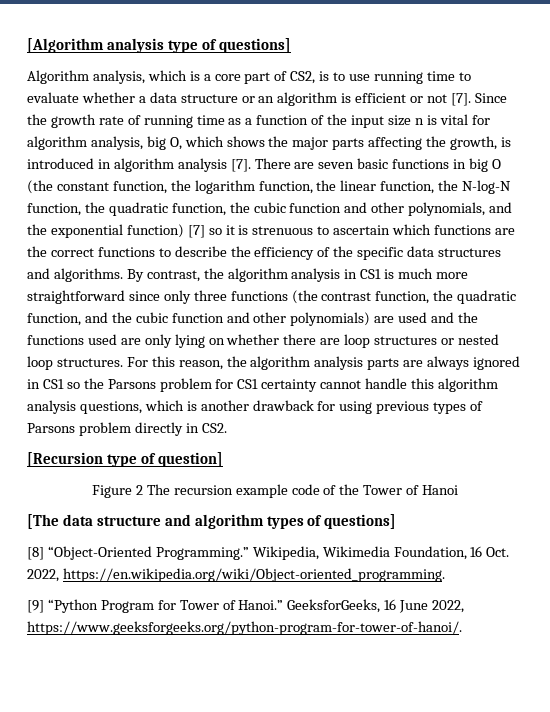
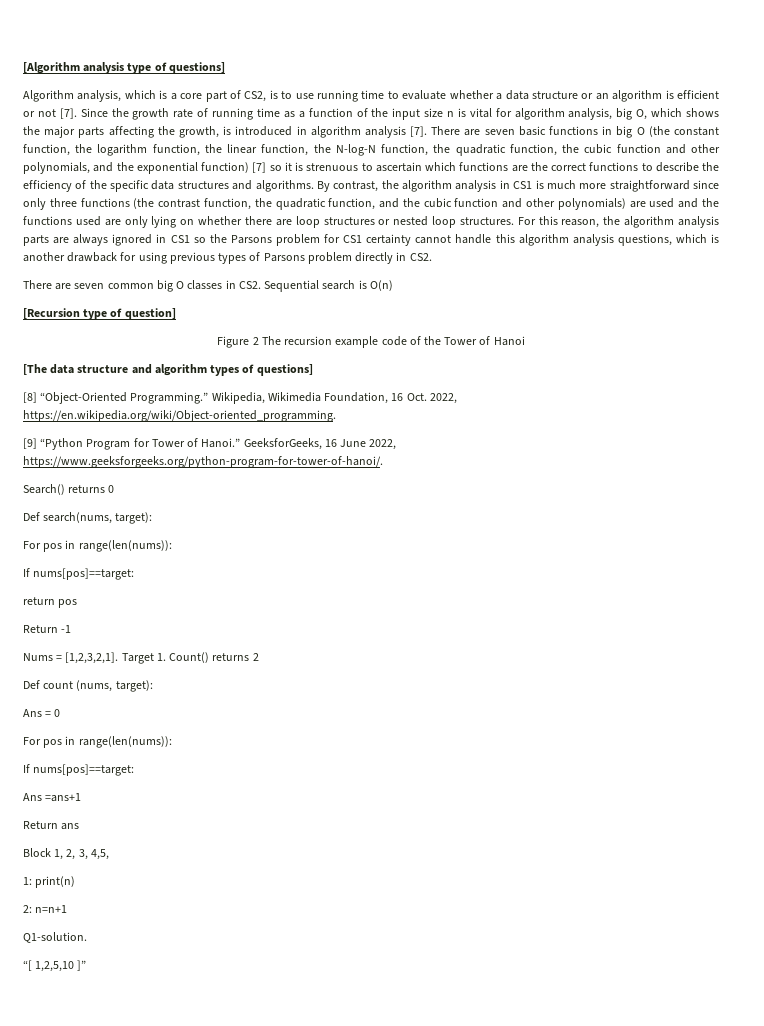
+ There are seven common big O classes in CS2. Sequential search is O(n)
+ Search() returns 0
+ Def search(nums, target):
+ For pos in range(len(nums)):
+ If nums[pos]==target:
+ return pos
+ Return -1
+ Nums = [1,2,3,2,1]. Target 1. Count() returns 2
+ Def count (nums, target):
+ Ans = 0
+ For pos in range(len(nums)):
+ If nums[pos]==target:
+ Ans =ans+1
+ Return ans
+ Block 1, 2, 3, 4,5,
+ 1: print(n)
+ 2: n=n+1
+ Q1-solution.
+ “[ 1,2,5,10 ]”

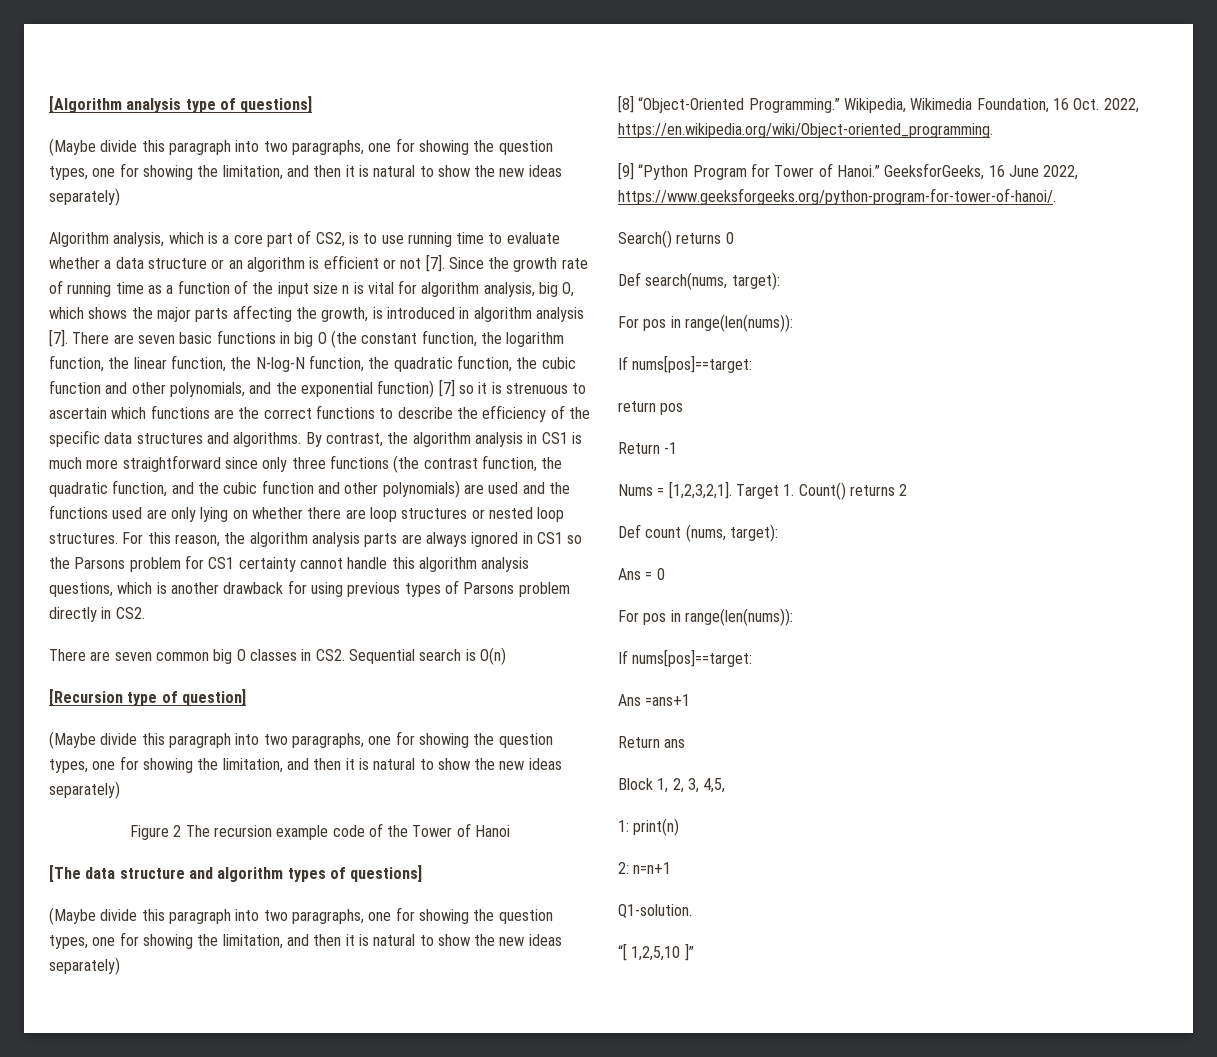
  [Algorithm analysis type of questions]
+ (Maybe divide this paragraph into two paragraphs, one for showing the question types, one for showing the limitation, and then it is natural to show the new ideas separately)
  [Recursion type of question]
+ (Maybe divide this paragraph into two paragraphs, one for showing the question types, one for showing the limitation, and then it is natural to show the new ideas separately)
  [The data structure and algorithm types of questions]
+ (Maybe divide this paragraph into two paragraphs, one for showing the question types, one for showing the limitation, and then it is natural to show the new ideas separately)

